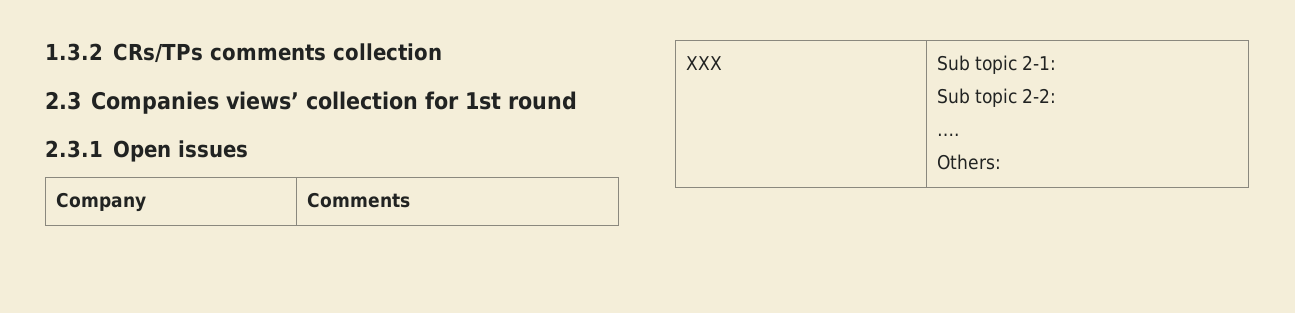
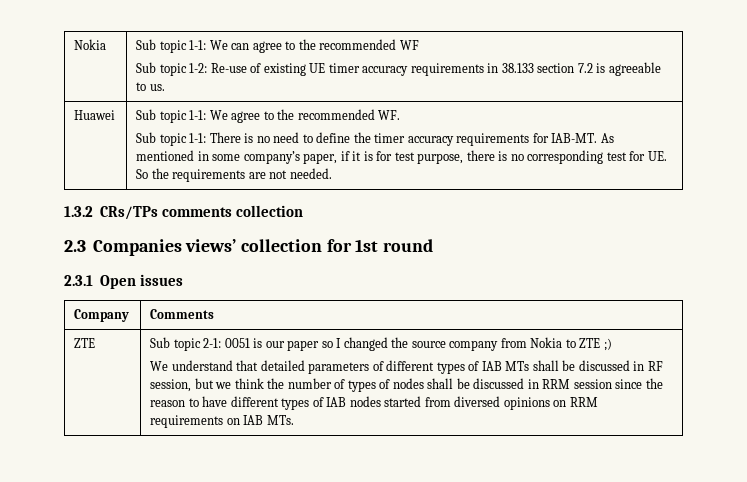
+ Nokia | Sub topic 1-1: We can agree to the recommended WF
+ Sub topic 1-2: Re-use of existing UE timer accuracy requirements in 38.133 section 7.2 is agreeable to us.
+ Huawei | Sub topic 1-1: We agree to the recommended WF.
+ Sub topic 1-1: There is no need to define the timer accuracy requirements for IAB-MT. As mentioned in some company’s paper, if it is for test purpose, there is no corresponding test for UE. So the requirements are not needed.
  Company | Comments
- XXX
+ ZTE
- Sub topic 2-1:
- Sub topic 2-2:
- ….
- Others:
+ Sub topic 2-1: 0051 is our paper so I changed the source company from Nokia to ZTE ;)
+ We understand that detailed parameters of different types of IAB MTs shall be discussed in RF session, but we think the number of types of nodes shall be discussed in RRM session since the reason to have different types of IAB nodes started from diversed opinions on RRM requirements on IAB MTs.

